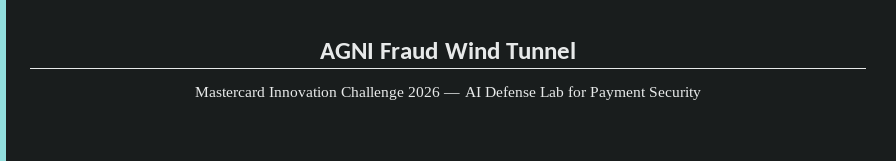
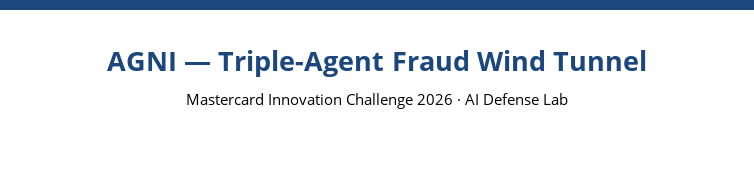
- AGNI Fraud Wind Tunnel
+ AGNI — Triple-Agent Fraud Wind Tunnel
- Mastercard Innovation Challenge 2026 — AI Defense Lab for Payment Security
+ Mastercard Innovation Challenge 2026 · AI Defense Lab

